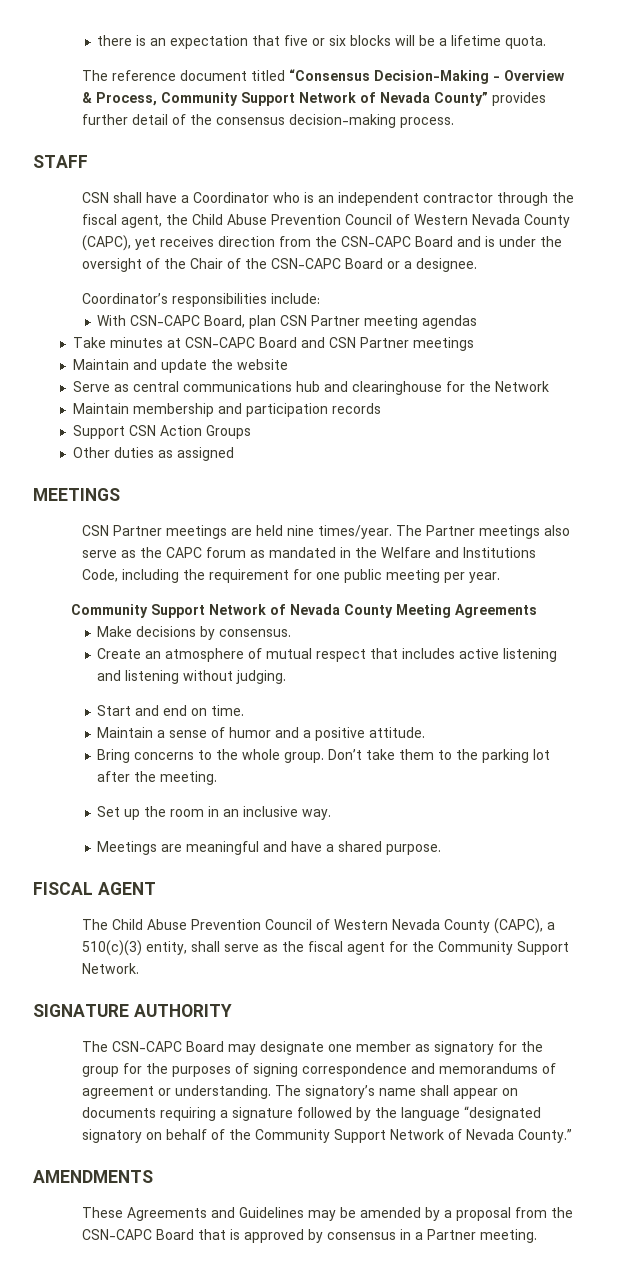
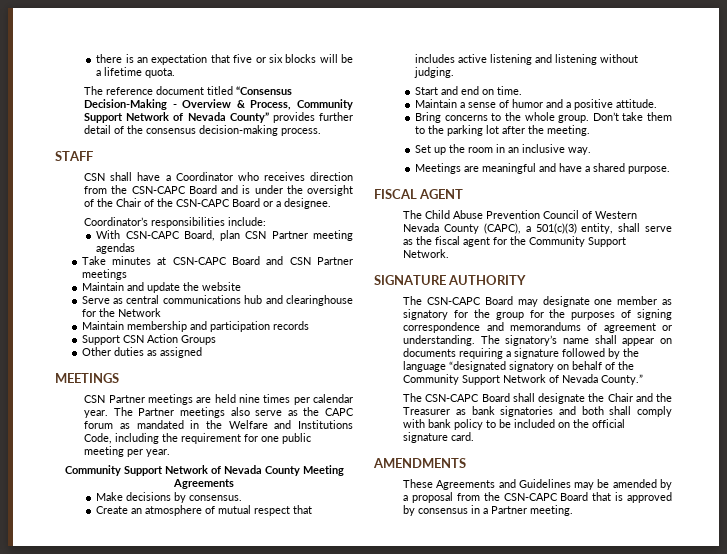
- CSN shall have a Coordinator who is an independent contractor through the fiscal agent, the Child Abuse Prevention Council of Western Nevada County (CAPC), yet receives direction from the CSN-CAPC Board and is under the oversight of the Chair of the CSN-CAPC Board or a designee.
+ CSN shall have a Coordinator who receives direction from the CSN-CAPC Board and is under the oversight of the Chair of the CSN-CAPC Board or a designee.
- CSN Partner meetings are held nine times/year.
+ CSN Partner meetings are held nine times per calendar year.
- The Child Abuse Prevention Council of Western Nevada County (CAPC), a 510(c)(3) entity, shall serve as the fiscal agent for the Community Support Network.
+ The Child Abuse Prevention Council of Western Nevada County (CAPC), a 501(c)(3) entity, shall serve as the fiscal agent for the Community Support Network.
+ The CSN-CAPC Board shall designate the Chair and the Treasurer as bank signatories and both shall comply with bank policy to be included on the official signature card.

